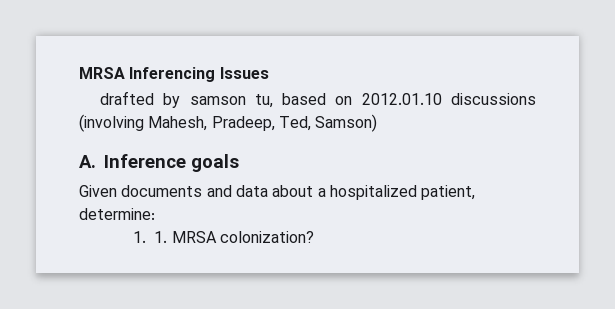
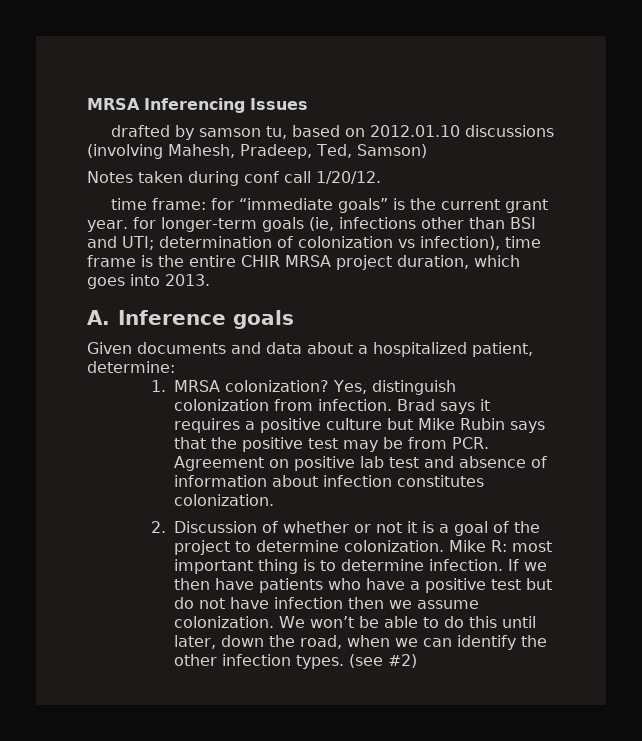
+ Notes taken during conf call 1/20/12.
+ time frame: for “immediate goals” is the current grant year. for longer-term goals (ie, infections other than BSI and UTI; determination of colonization vs infection), time frame is the entire CHIR MRSA project duration, which goes into 2013.
- 1. 1. MRSA colonization?
+ 1. MRSA colonization?
+ Yes, distinguish colonization from infection. Brad says it requires a positive culture but Mike Rubin says that the positive test may be from PCR. Agreement on positive lab test and absence of information about infection constitutes colonization.
+ 2. Discussion of whether or not it is a goal of the project to determine colonization. Mike R: most important thing is to determine infection. If we then have patients who have a positive test but do not have infection then we assume colonization. We won’t be able to do this until later, down the road, when we can identify the other infection types. (see #2)

